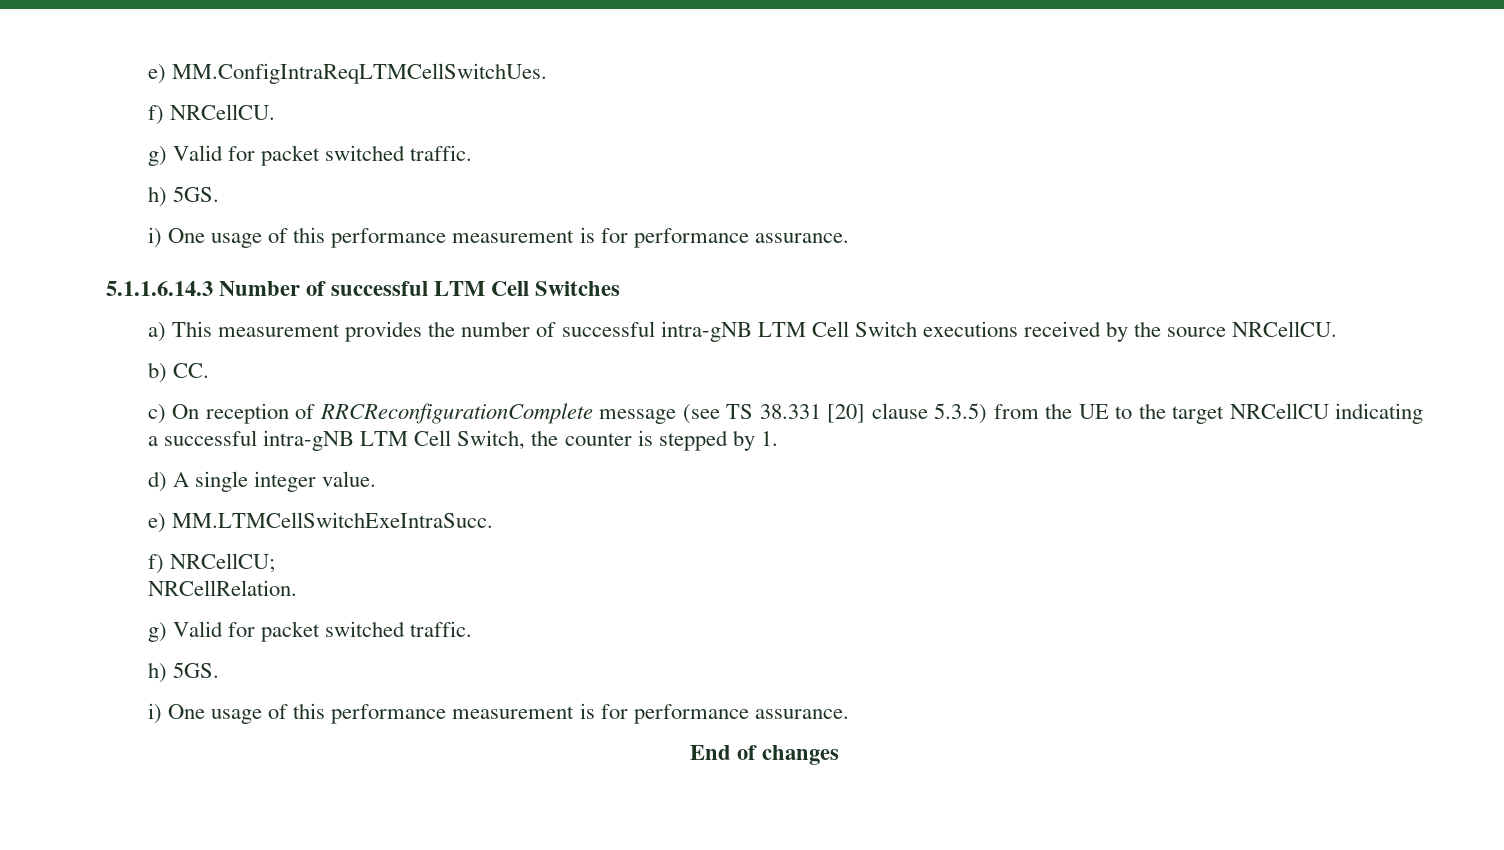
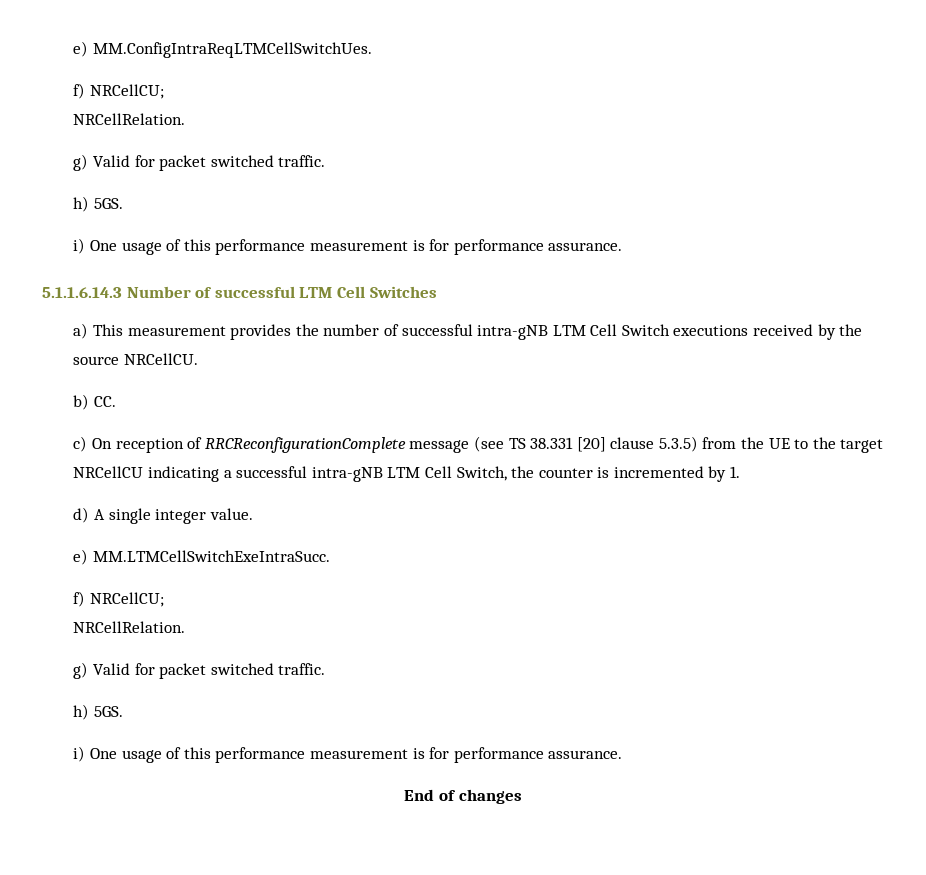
  e) MM.ConfigIntraReqLTMCellSwitchUes.
- f) NRCellCU.
+ f) NRCellCU;
+ NRCellRelation.
- c) On reception of RRCReconfigurationComplete message (see TS 38.331 [20] clause 5.3.5) from the UE to the target NRCellCU indicating a successful intra-gNB LTM Cell Switch, the counter is stepped by 1.
+ c) On reception of RRCReconfigurationComplete message (see TS 38.331 [20] clause 5.3.5) from the UE to the target NRCellCU indicating a successful intra-gNB LTM Cell Switch, the counter is incremented by 1.

